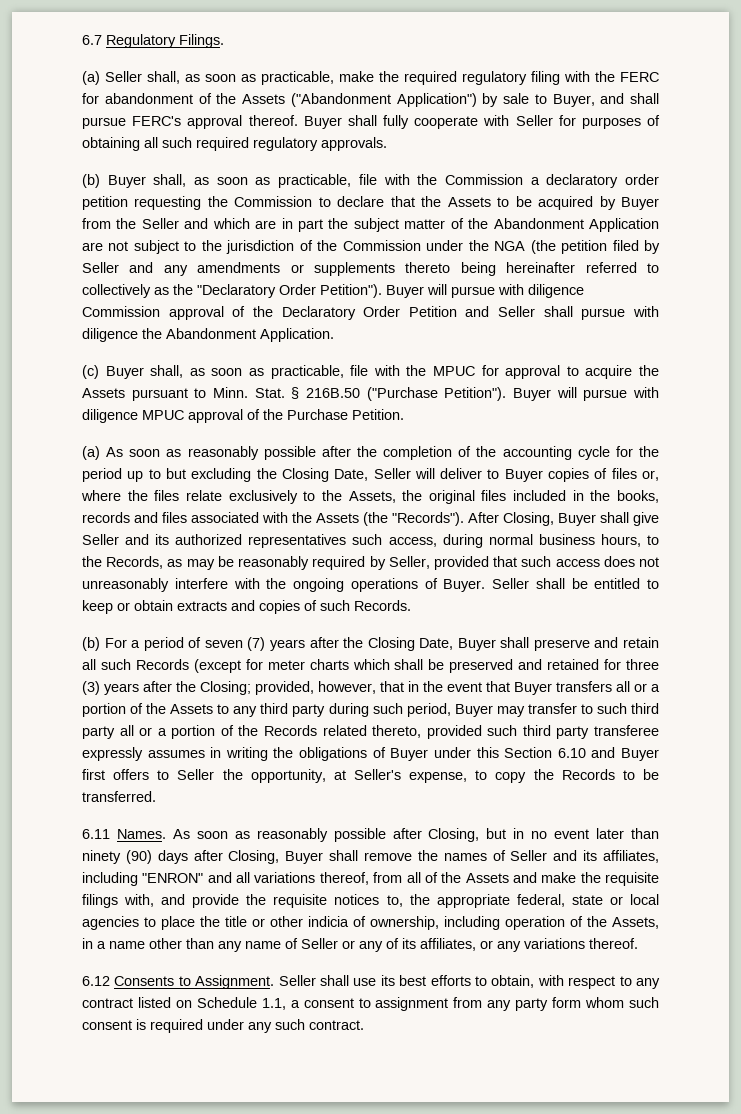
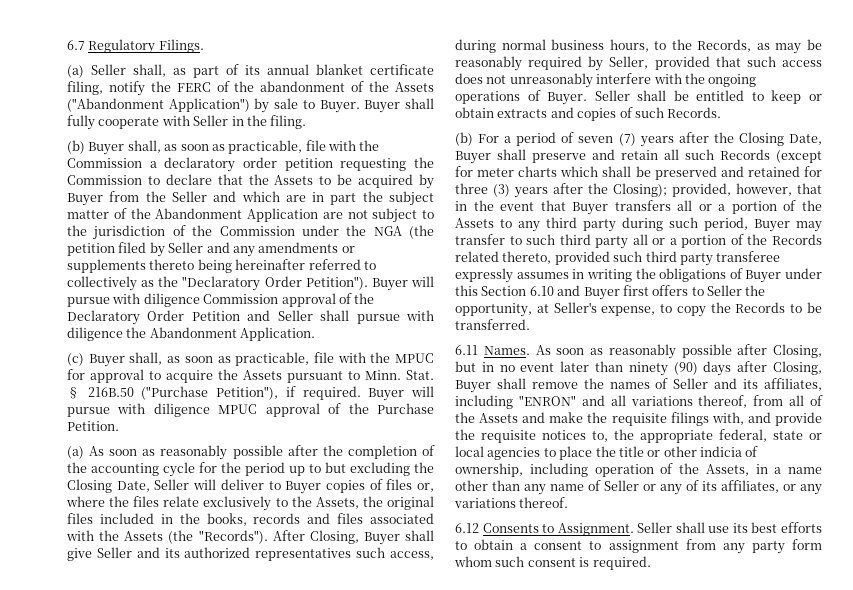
- (a) Seller shall, as soon as practicable, make the required regulatory filing with the FERC for abandonment of the Assets ("Abandonment Application") by sale to Buyer, and shall pursue FERC's approval thereof.
+ (a) Seller shall, as part of its annual blanket certificate filing, notify the FERC of the abandonment of the Assets ("Abandonment Application") by sale to Buyer.
- Buyer shall fully cooperate with Seller for purposes of obtaining all such required regulatory approvals.
+ Buyer shall fully cooperate with Seller in the filing.
- § 216B.50 ("Purchase Petition").
+ § 216B.50 ("Purchase Petition"), if required.
- (b) For a period of seven (7) years after the Closing Date, Buyer shall preserve and retain all such Records (except for meter charts which shall be preserved and retained for three (3) years after the Closing;
+ (b) For a period of seven (7) years after the Closing Date, Buyer shall preserve and retain all such Records (except for meter charts which shall be preserved and retained for three (3) years after the Closing);
- Seller shall use its best efforts to obtain, with respect to any contract listed on Schedule 1.1, a consent to assignment from any party form whom such consent is required under any such contract.
+ Seller shall use its best efforts to obtain a consent to assignment from any party form whom such consent is required.

